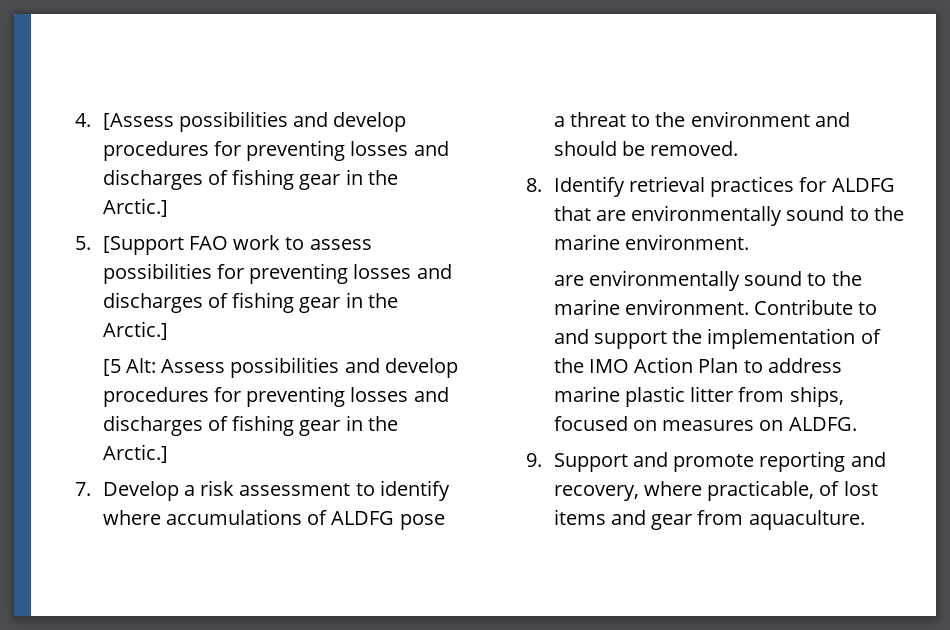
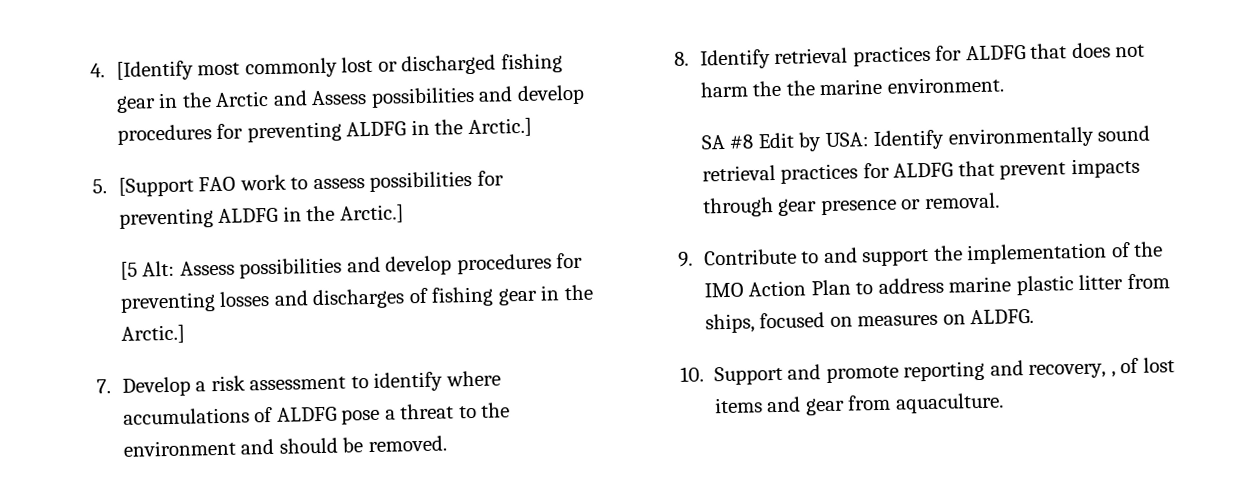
- 4. [Assess possibilities and develop procedures for preventing losses and discharges of fishing gear in the Arctic.]
+ 4. [Identify most commonly lost or discharged fishing gear in the Arctic and Assess possibilities and develop procedures for preventing ALDFG in the Arctic.]
- 5. [Support FAO work to assess possibilities for preventing losses and discharges of fishing gear in the Arctic.]
+ 5. [Support FAO work to assess possibilities for preventing ALDFG in the Arctic.]
- 8. Identify retrieval practices for ALDFG that are environmentally sound to the marine environment.
+ 8. Identify retrieval practices for ALDFG that does not harm the the marine environment.
- are environmentally sound to the marine environment. Contribute to and support the implementation of the IMO Action Plan to address marine plastic litter from ships, focused on measures on ALDFG.
+ SA #8 Edit by USA: Identify environmentally sound retrieval practices for ALDFG that prevent impacts through gear presence or removal.
+ 9. Contribute to and support the implementation of the IMO Action Plan to address marine plastic litter from ships, focused on measures on ALDFG.
- 9. Support and promote reporting and recovery, where practicable, of lost items and gear from aquaculture.
+ 10. Support and promote reporting and recovery, , of lost items and gear from aquaculture.

